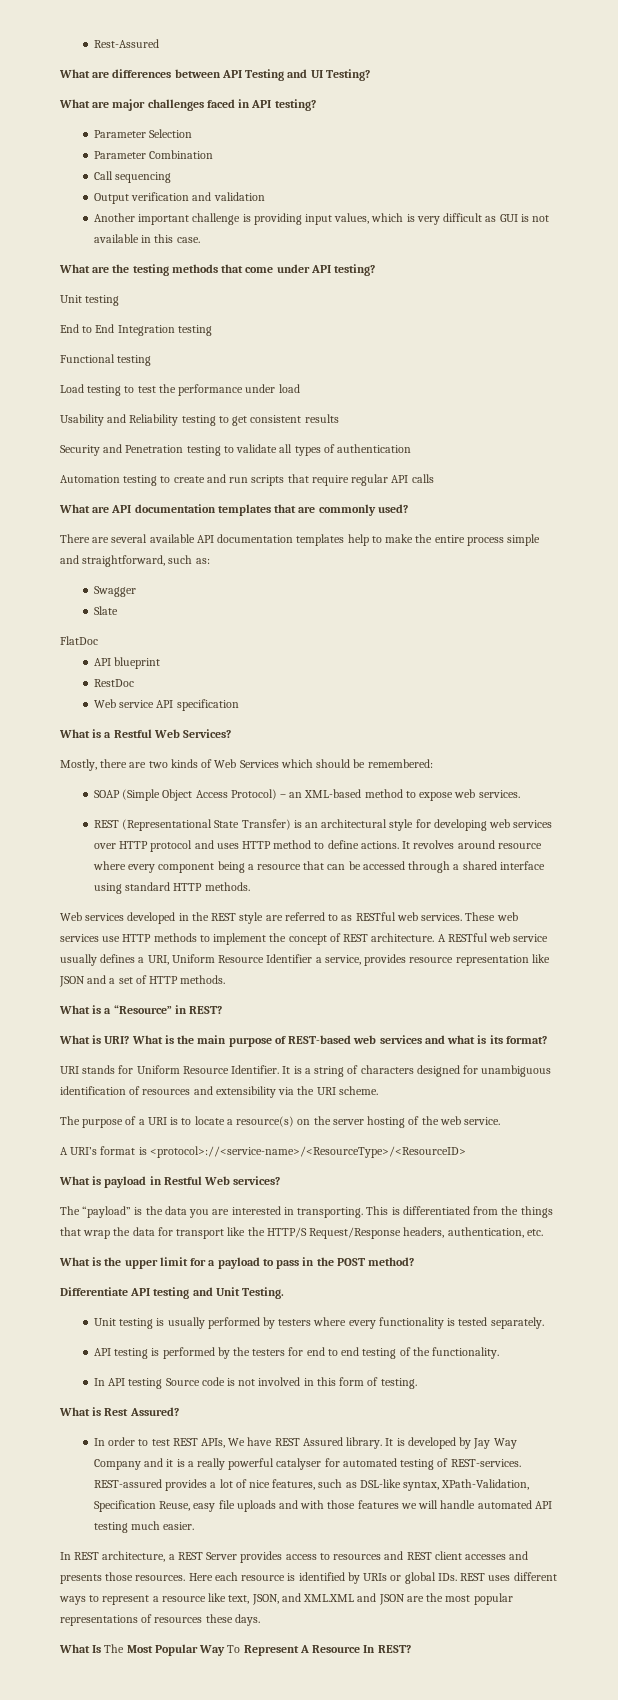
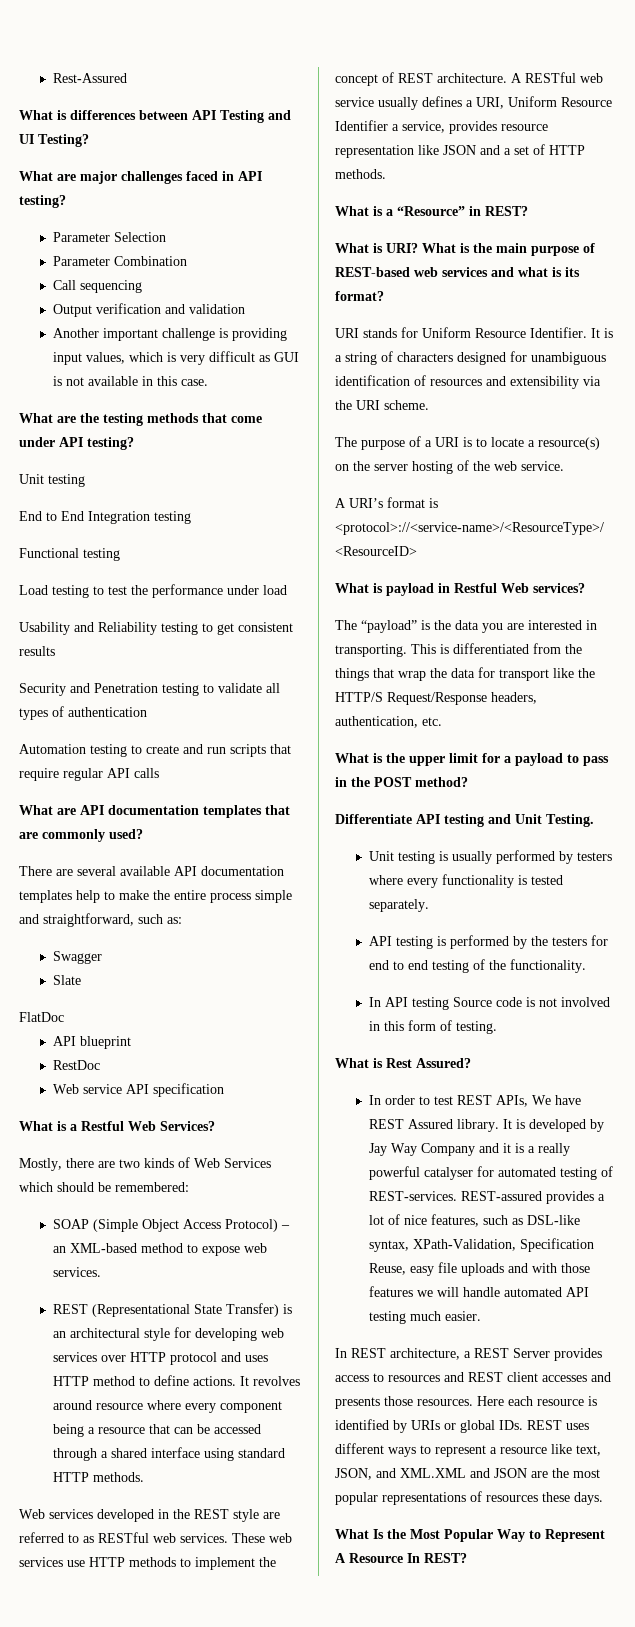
- What are differences between API Testing and UI Testing?
+ What is differences between API Testing and UI Testing?
- What Is The Most Popular Way To Represent A Resource In REST?
+ What Is the Most Popular Way to Represent A Resource In REST?

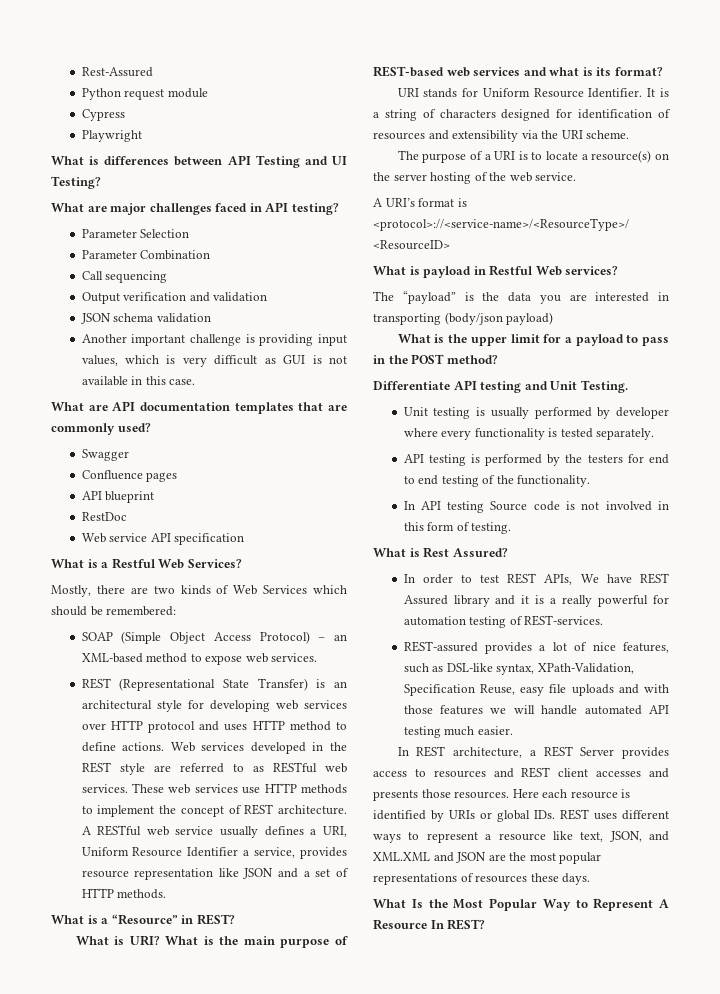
+ Python request module
+ Cypress
+ Playwright
+ JSON schema validation
- What are the testing methods that come under API testing?
- Unit testing
- End to End Integration testing
- Functional testing
- Load testing to test the performance under load
- Usability and Reliability testing to get consistent results
- Security and Penetration testing to validate all types of authentication
- Automation testing to create and run scripts that require regular API calls
- There are several available API documentation templates help to make the entire process simple and straightforward, such as:
- Slate
- FlatDoc
+ Confluence pages
- REST (Representational State Transfer) is an architectural style for developing web services over HTTP protocol and uses HTTP method to define actions. It revolves around resource where every component being a resource that can be accessed through a shared interface using standard HTTP methods.
- Web services developed in the REST style are referred to as RESTful web services.
+ REST (Representational State Transfer) is an architectural style for developing web services over HTTP protocol and uses HTTP method to define actions. Web services developed in the REST style are referred to as RESTful web services.
- It is a string of characters designed for unambiguous identification of resources and extensibility via the URI scheme.
+ It is a string of characters designed for identification of resources and extensibility via the URI scheme.
- The “payload” is the data you are interested in transporting. This is differentiated from the things that wrap the data for transport like the HTTP/S Request/Response headers, authentication, etc.
+ The “payload” is the data you are interested in transporting (body/json payload)
- Unit testing is usually performed by testers where every functionality is tested separately.
+ Unit testing is usually performed by developer where every functionality is tested separately.
- In order to test REST APIs, We have REST Assured library. It is developed by Jay Way Company and it is a really powerful catalyser for automated testing of REST-services. REST-assured provides a lot of nice features, such as DSL-like syntax, XPath-Validation, Specification Reuse, easy file uploads and with those features we will handle automated API testing much easier.
+ In order to test REST APIs, We have REST Assured library and it is a really powerful for automation testing of REST-services.
+ REST-assured provides a lot of nice features, such as DSL-like syntax, XPath-Validation, Specification Reuse, easy file uploads and with those features we will handle automated API testing much easier.

